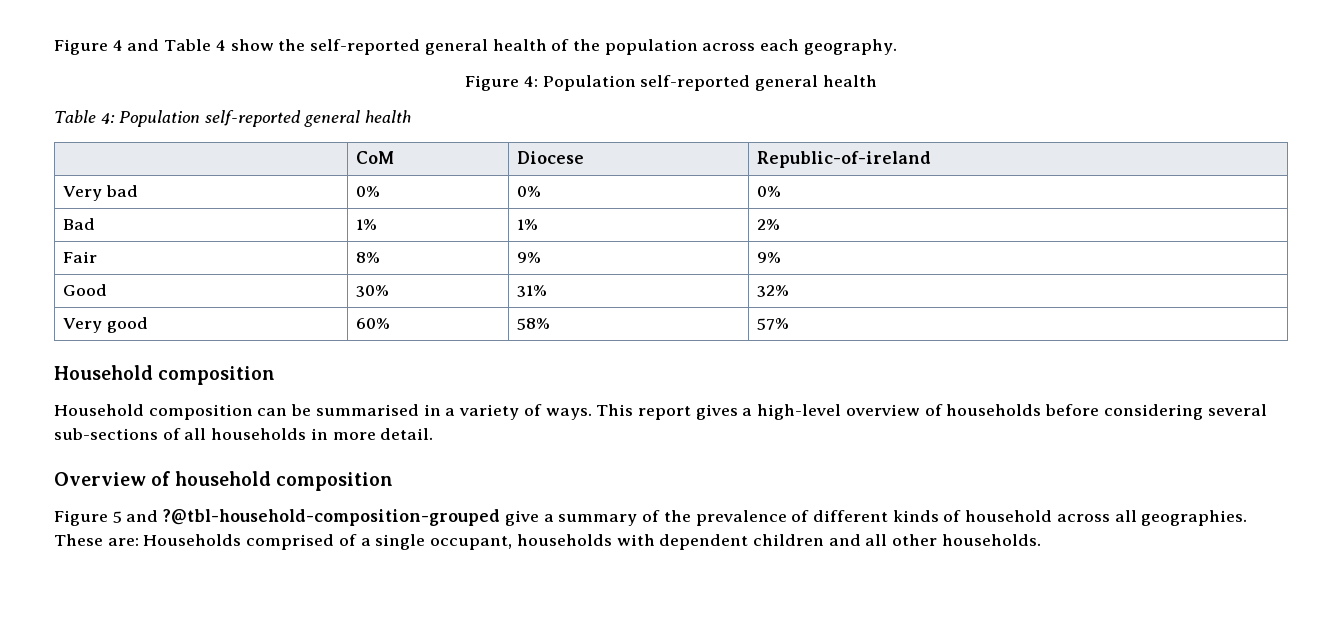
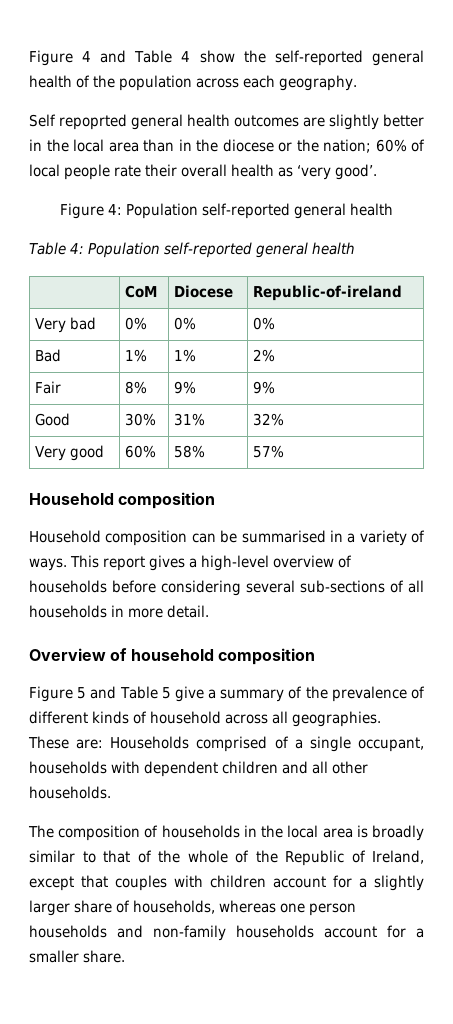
+ Self repoprted general health outcomes are slightly better in the local area than in the diocese or the nation; 60% of local people rate their overall health as ‘very good’.
- Figure 5 and ?@tbl-household-composition-grouped give a summary of the prevalence of different kinds of household across all geographies.
+ Figure 5 and Table 5 give a summary of the prevalence of different kinds of household across all geographies.
+ The composition of households in the local area is broadly similar to that of the whole of the Republic of Ireland, except that couples with children account for a slightly larger share of households, whereas one person households and non-family households account for a smaller share.

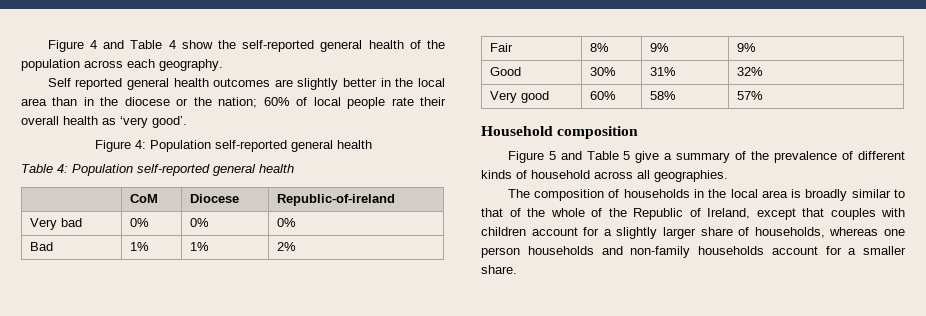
- Self repoprted general health outcomes are slightly better in the local area than in the diocese or the nation; 60% of local people rate their overall health as ‘very good’.
+ Self reported general health outcomes are slightly better in the local area than in the diocese or the nation; 60% of local people rate their overall health as ‘very good’.
- Household composition can be summarised in a variety of ways. This report gives a high-level overview of households before considering several sub-sections of all households in more detail.
- Overview of household composition
- These are: Households comprised of a single occupant, households with dependent children and all other households.

